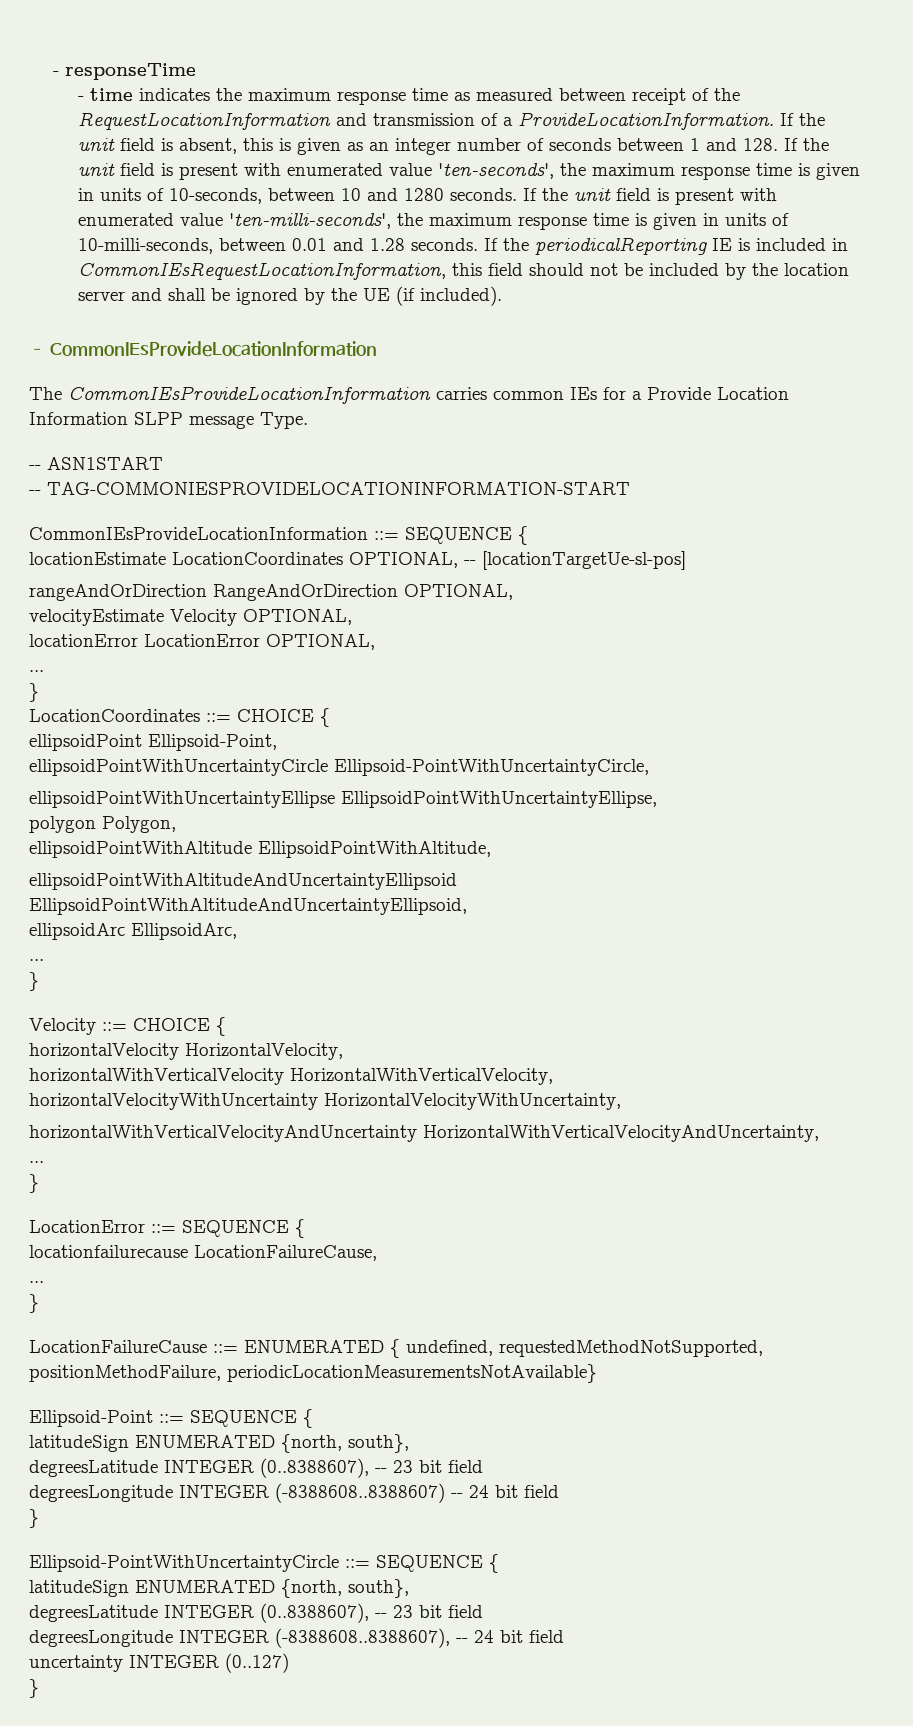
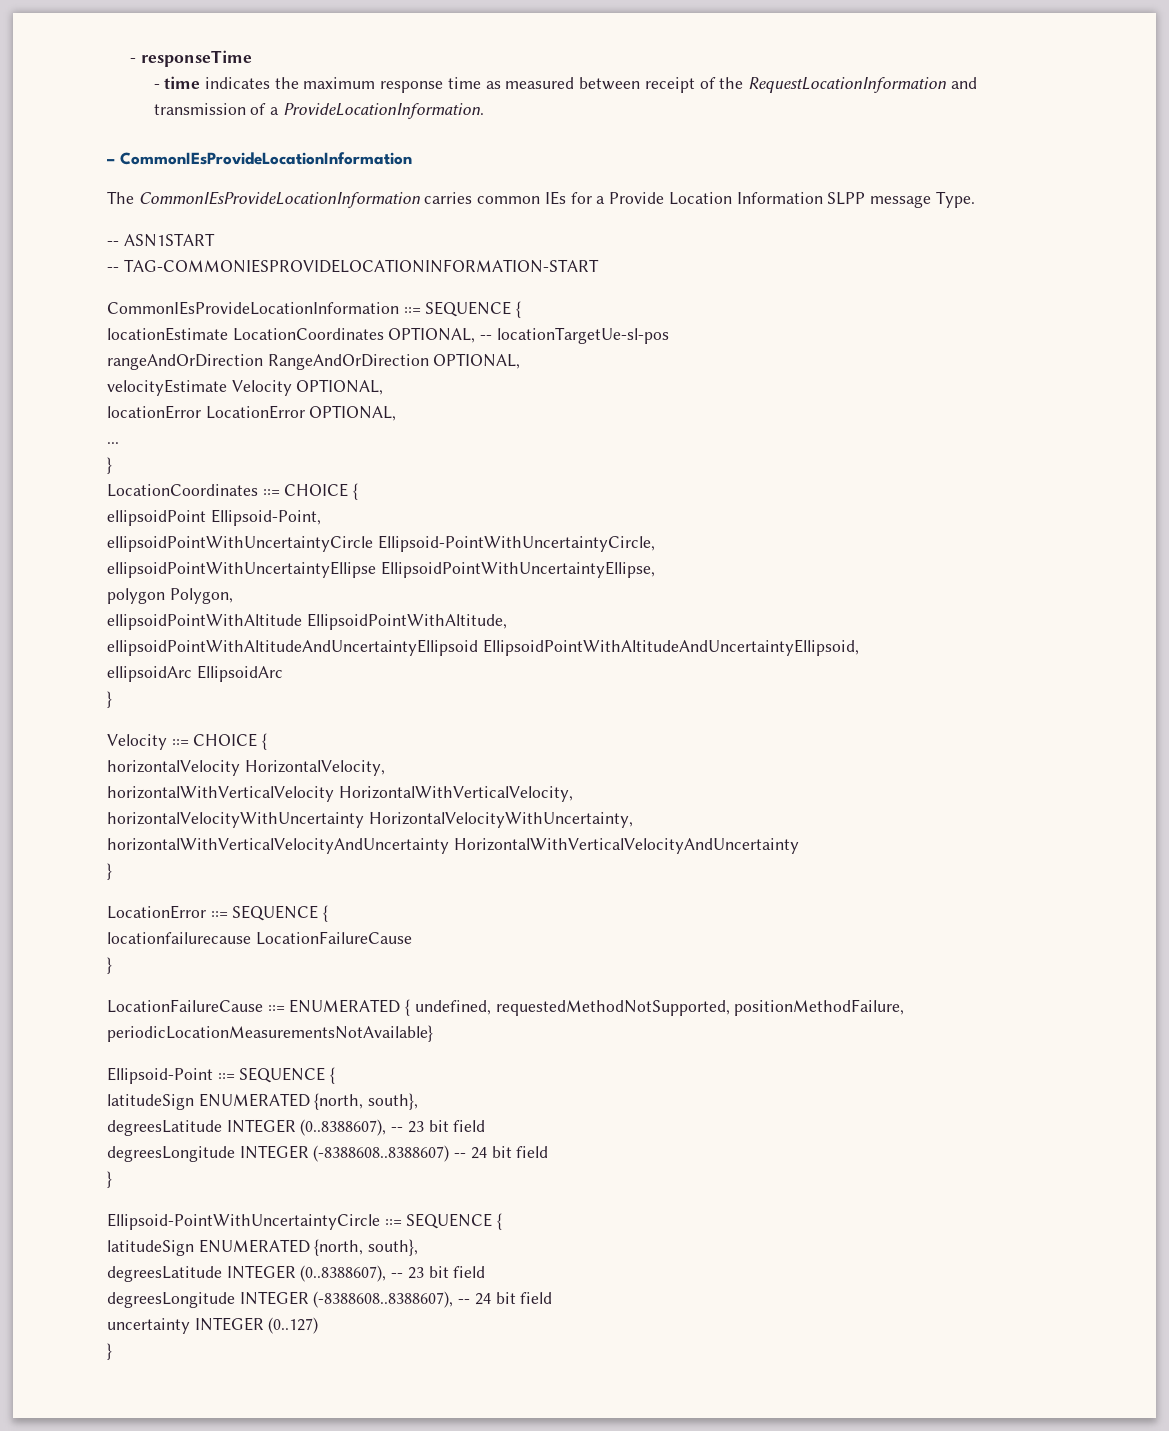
- If the unit field is absent, this is given as an integer number of seconds between 1 and 128. If the unit field is present with enumerated value 'ten-seconds', the maximum response time is given in units of 10-seconds, between 10 and 1280 seconds. If the unit field is present with enumerated value 'ten-milli-seconds', the maximum response time is given in units of 10-milli-seconds, between 0.01 and 1.28 seconds. If the periodicalReporting IE is included in CommonIEsRequestLocationInformation, this field should not be included by the location server and shall be ignored by the UE (if included).
- locationEstimate LocationCoordinates OPTIONAL, -- [locationTargetUe-sl-pos]
+ locationEstimate LocationCoordinates OPTIONAL, -- locationTargetUe-sl-pos
- ellipsoidArc EllipsoidArc,
- ...
+ ellipsoidArc EllipsoidArc
- horizontalWithVerticalVelocityAndUncertainty HorizontalWithVerticalVelocityAndUncertainty,
- ...
+ horizontalWithVerticalVelocityAndUncertainty HorizontalWithVerticalVelocityAndUncertainty
- locationfailurecause LocationFailureCause,
- ...
+ locationfailurecause LocationFailureCause

